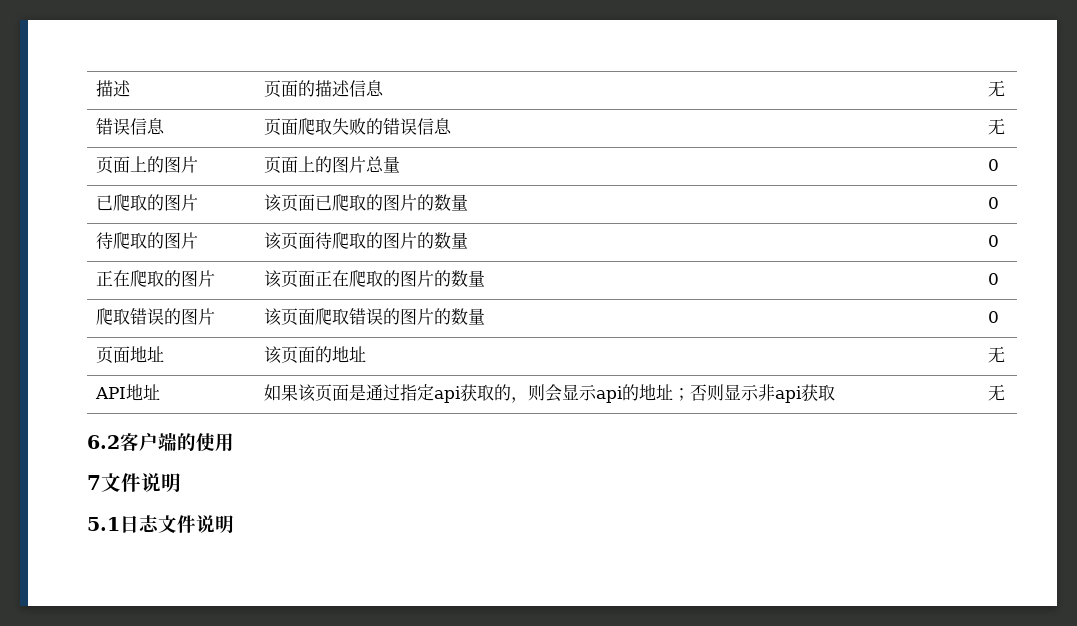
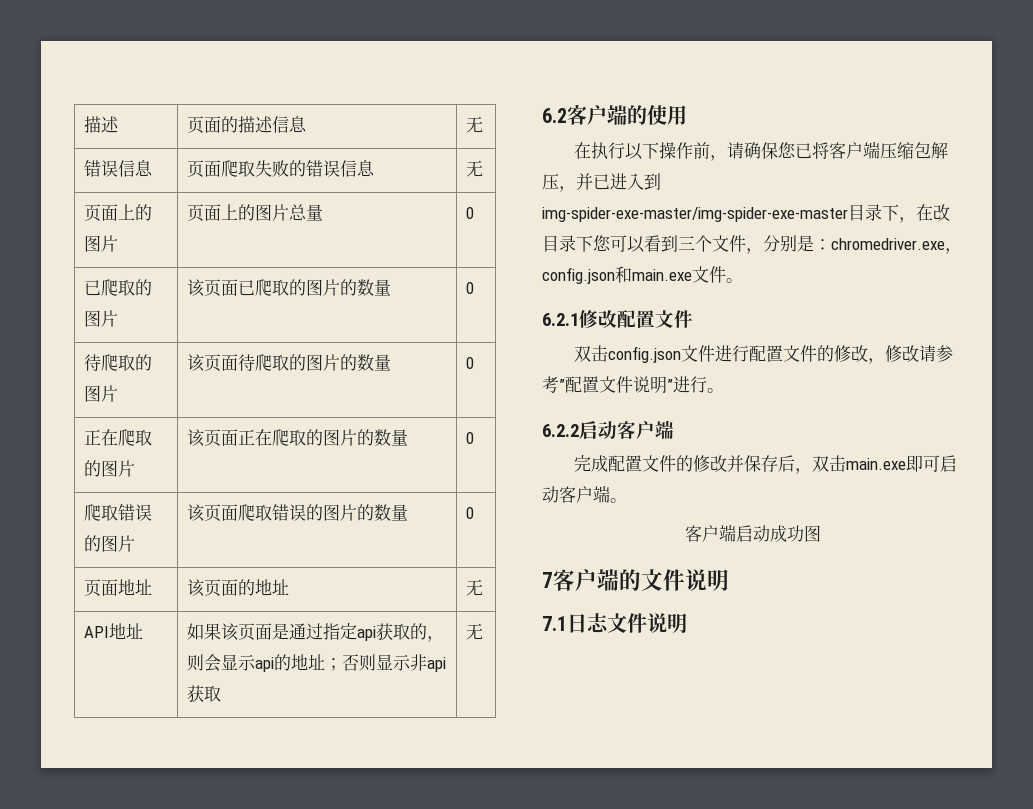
+ 在执行以下操作前，请确保您已将客户端压缩包解压，并已进入到img-spider-exe-master/img-spider-exe-master目录下，在改目录下您可以看到三个文件，分别是：chromedriver.exe，config.json和main.exe文件。
+ 6.2.1修改配置文件
+ 双击config.json文件进行配置文件的修改，修改请参考”配置文件说明”进行。
+ 6.2.2启动客户端
+ 完成配置文件的修改并保存后，双击main.exe即可启动客户端。
+ 客户端启动成功图
- 7文件说明
+ 7客户端的文件说明
- 5.1日志文件说明
+ 7.1日志文件说明

